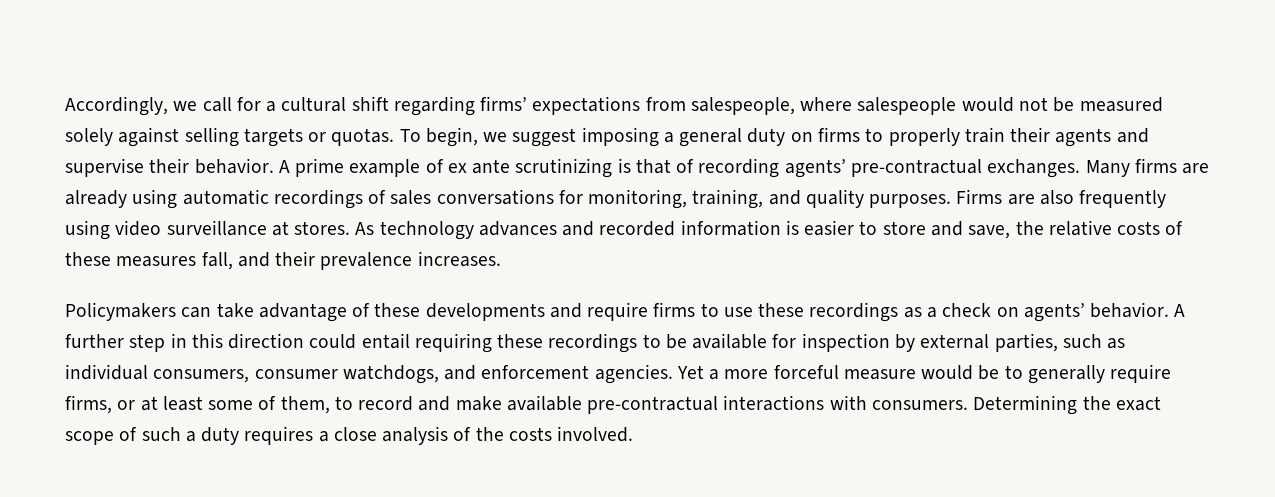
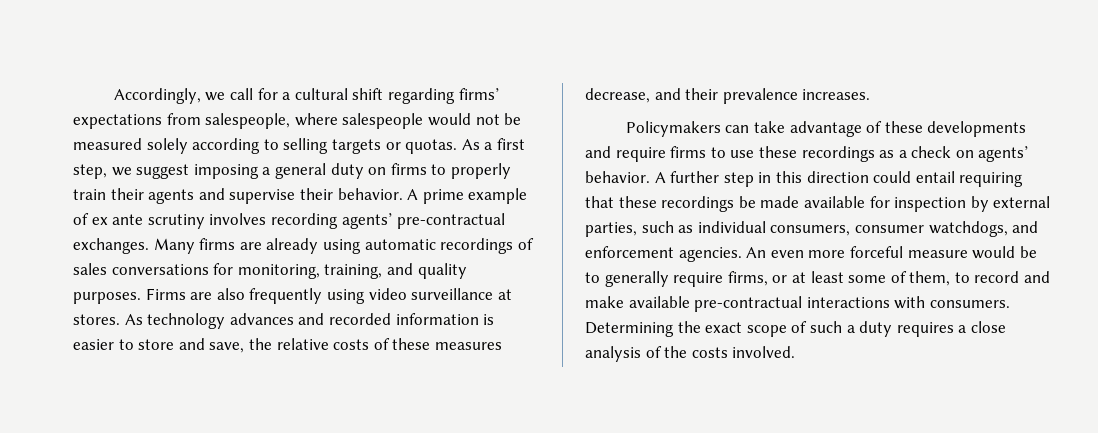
- Accordingly, we call for a cultural shift regarding firms’ expectations from salespeople, where salespeople would not be measured solely against selling targets or quotas.
+ Accordingly, we call for a cultural shift regarding firms’ expectations from salespeople, where salespeople would not be measured solely according to selling targets or quotas.
- To begin, we suggest imposing a general duty on firms to properly train their agents and supervise their behavior.
+ As a first step, we suggest imposing a general duty on firms to properly train their agents and supervise their behavior.
- A prime example of ex ante scrutinizing is that of recording agents’ pre-contractual exchanges.
+ A prime example of ex ante scrutiny involves recording agents’ pre-contractual exchanges.
- As technology advances and recorded information is easier to store and save, the relative costs of these measures fall, and their prevalence increases.
+ As technology advances and recorded information is easier to store and save, the relative costs of these measures decrease, and their prevalence increases.
- A further step in this direction could entail requiring these recordings to be available for inspection by external parties, such as individual consumers, consumer watchdogs, and enforcement agencies.
+ A further step in this direction could entail requiring that these recordings be made available for inspection by external parties, such as individual consumers, consumer watchdogs, and enforcement agencies.
- Yet a more forceful measure would be to generally require firms, or at least some of them, to record and make available pre-contractual interactions with consumers.
+ An even more forceful measure would be to generally require firms, or at least some of them, to record and make available pre-contractual interactions with consumers.

